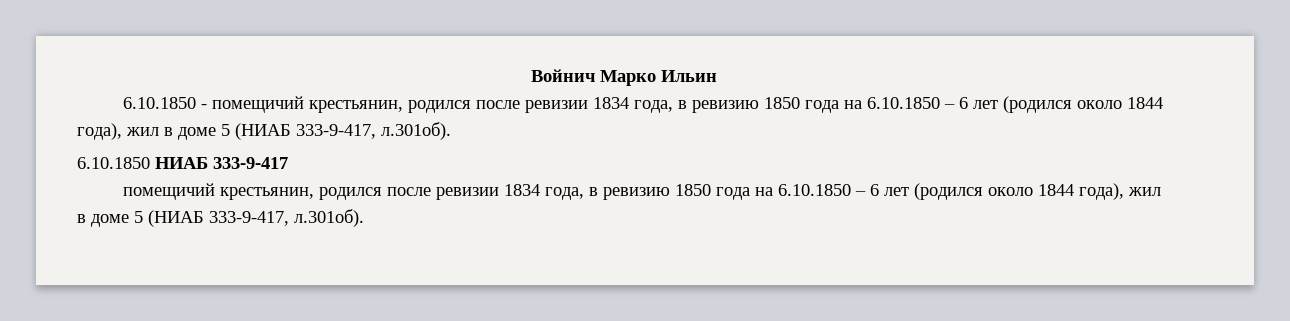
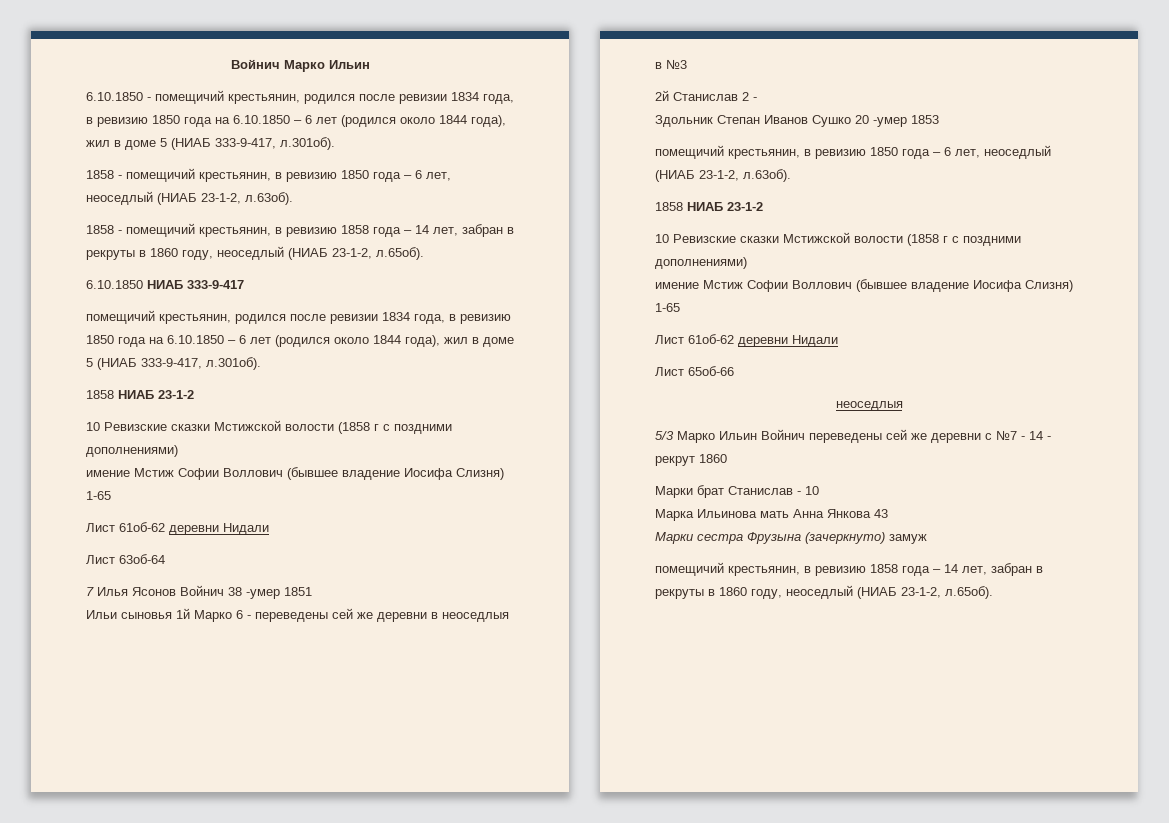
+ 1858 - помещичий крестьянин, в ревизию 1850 года – 6 лет, неоседлый (НИАБ 23-1-2, л.63об).
+ 1858 - помещичий крестьянин, в ревизию 1858 года – 14 лет, забран в рекруты в 1860 году, неоседлый (НИАБ 23-1-2, л.65об).
  6.10.1850 НИАБ 333-9-417
  помещичий крестьянин, родился после ревизии 1834 года, в ревизию 1850 года на 6.10.1850 – 6 лет (родился около 1844 года), жил в доме 5 (НИАБ 333-9-417, л.301об).
+ 1858 НИАБ 23-1-2
+ 10 Ревизские сказки Мстижской волости (1858 г с поздними дополнениями)
+ имение Мстиж Софии Воллович (бывшее владение Иосифа Слизня) 1-65
+ Лист 61об-62 деревни Нидали
+ Лист 63об-64
+ 7 Илья Ясонов Войнич 38 -умер 1851
+ Ильи сыновья 1й Марко 6 - переведены сей же деревни в неоседлыя в №3
+ 2й Станислав 2 -
+ Здольник Степан Иванов Сушко 20 -умер 1853
+ помещичий крестьянин, в ревизию 1850 года – 6 лет, неоседлый (НИАБ 23-1-2, л.63об).
+ 1858 НИАБ 23-1-2
+ 10 Ревизские сказки Мстижской волости (1858 г с поздними дополнениями)
+ имение Мстиж Софии Воллович (бывшее владение Иосифа Слизня) 1-65
+ Лист 61об-62 деревни Нидали
+ Лист 65об-66
+ неоседлыя
+ 5/3 Марко Ильин Войнич переведены сей же деревни с №7 - 14 - рекрут 1860
+ Марки брат Станислав - 10
+ Марка Ильинова мать Анна Янкова 43
+ Марки сестра Фрузына (зачеркнуто) замуж
+ помещичий крестьянин, в ревизию 1858 года – 14 лет, забран в рекруты в 1860 году, неоседлый (НИАБ 23-1-2, л.65об).

